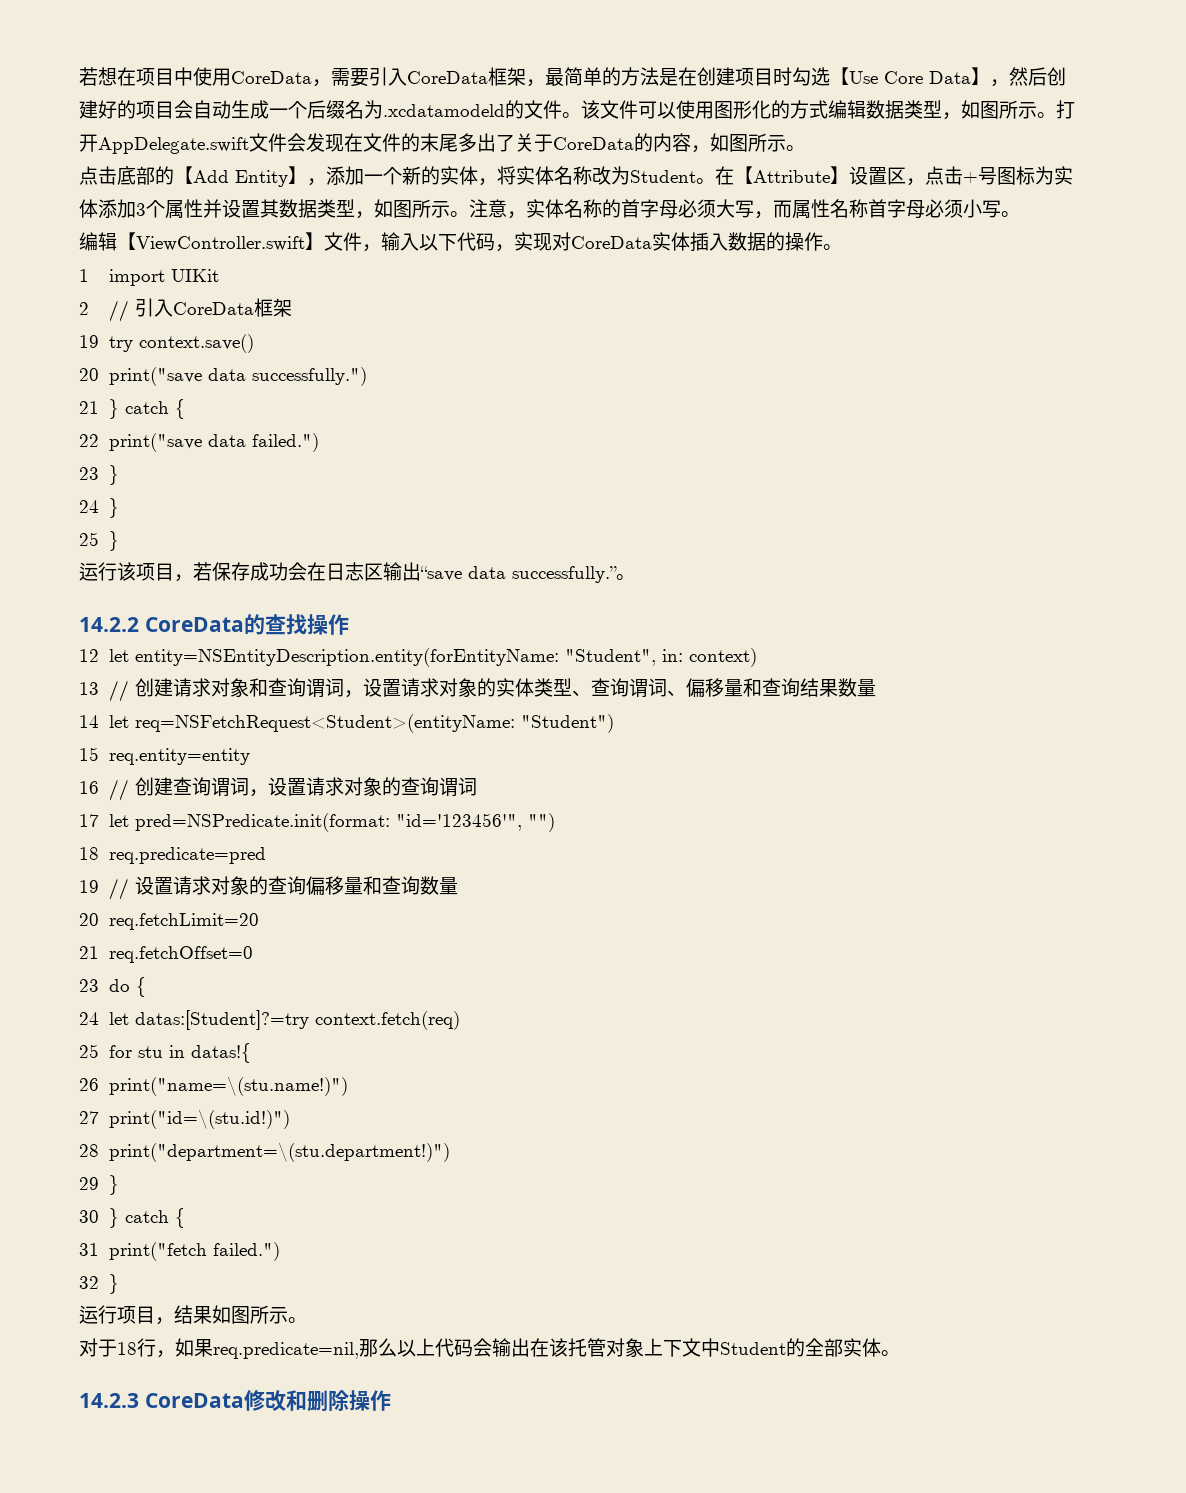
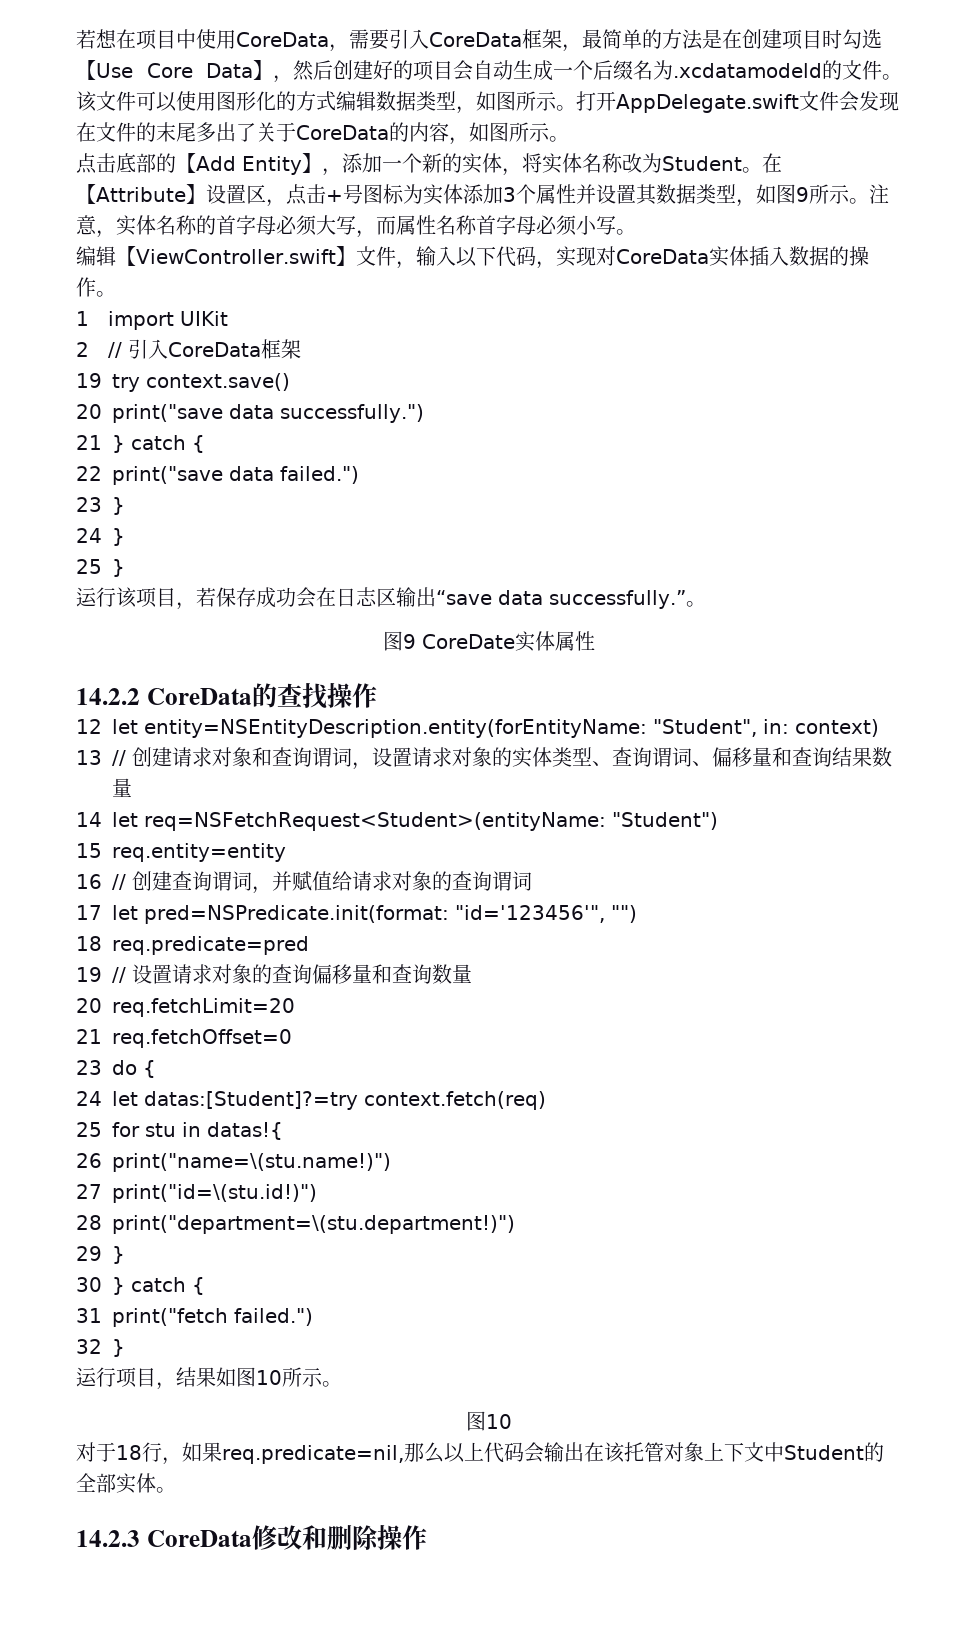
- 在【Attribute】设置区，点击+号图标为实体添加3个属性并设置其数据类型，如图所示。
+ 在【Attribute】设置区，点击+号图标为实体添加3个属性并设置其数据类型，如图9所示。
+ 图9 CoreDate实体属性
- 16 // 创建查询谓词，设置请求对象的查询谓词
+ 16 // 创建查询谓词，并赋值给请求对象的查询谓词
- 运行项目，结果如图所示。
+ 运行项目，结果如图10所示。
+ 图10

